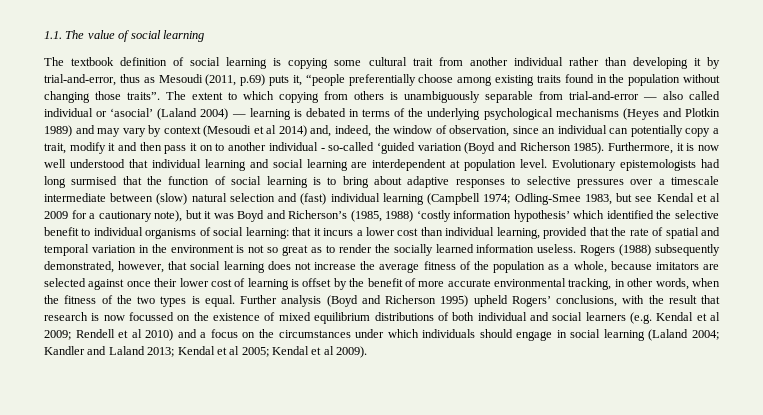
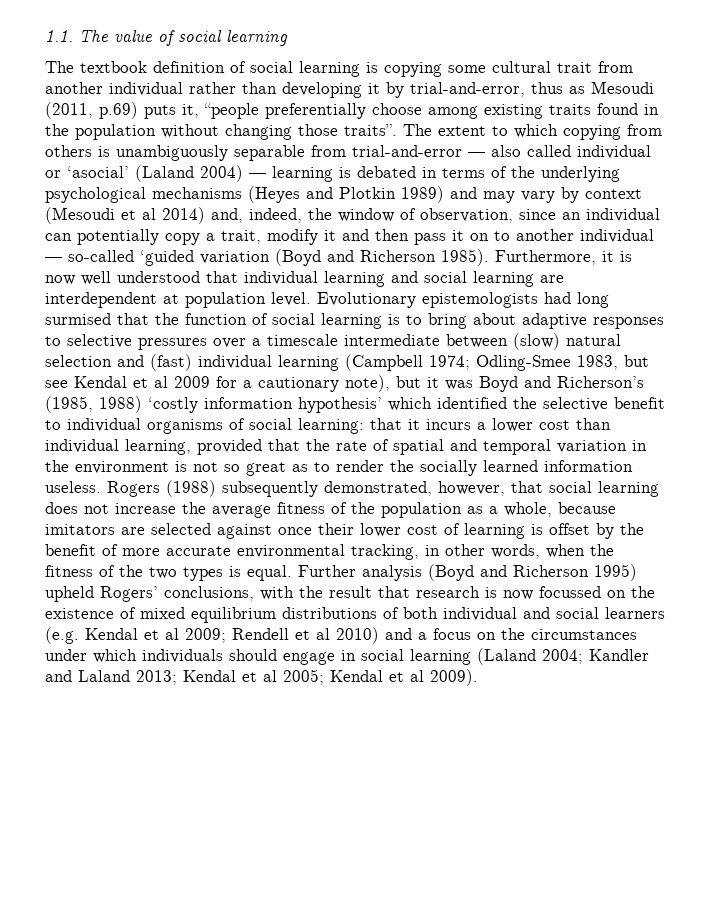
- The extent to which copying from others is unambiguously separable from trial-and-error — also called individual or ‘asocial’ (Laland 2004) — learning is debated in terms of the underlying psychological mechanisms (Heyes and Plotkin 1989) and may vary by context (Mesoudi et al 2014) and, indeed, the window of observation, since an individual can potentially copy a trait, modify it and then pass it on to another individual - so-called ‘guided variation (Boyd and Richerson 1985).
+ The extent to which copying from others is unambiguously separable from trial-and-error — also called individual or ‘asocial’ (Laland 2004) — learning is debated in terms of the underlying psychological mechanisms (Heyes and Plotkin 1989) and may vary by context (Mesoudi et al 2014) and, indeed, the window of observation, since an individual can potentially copy a trait, modify it and then pass it on to another individual — so-called ‘guided variation (Boyd and Richerson 1985).

